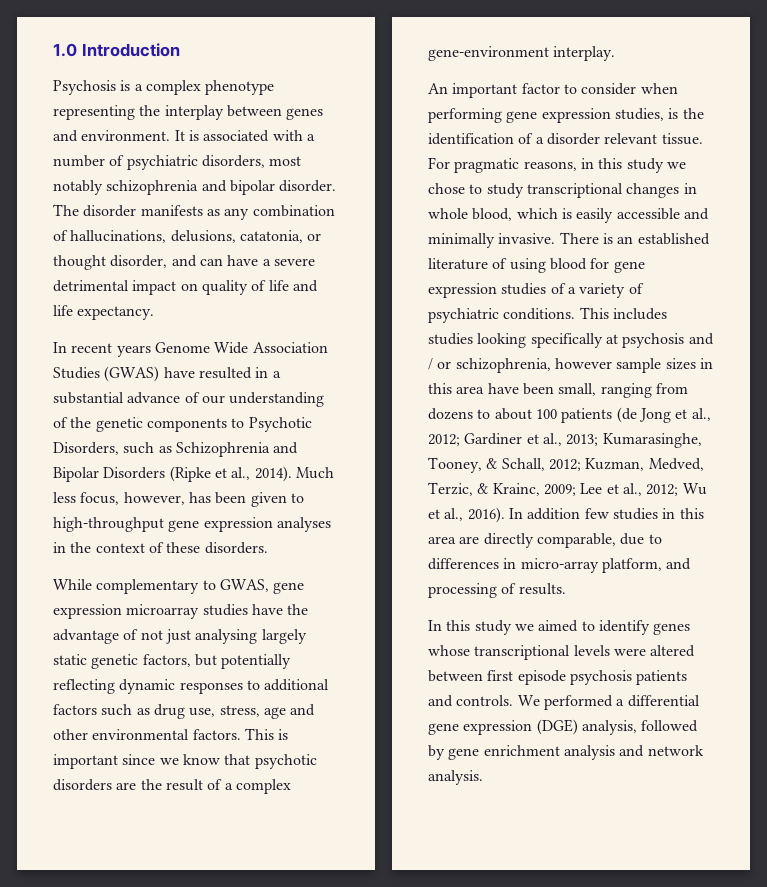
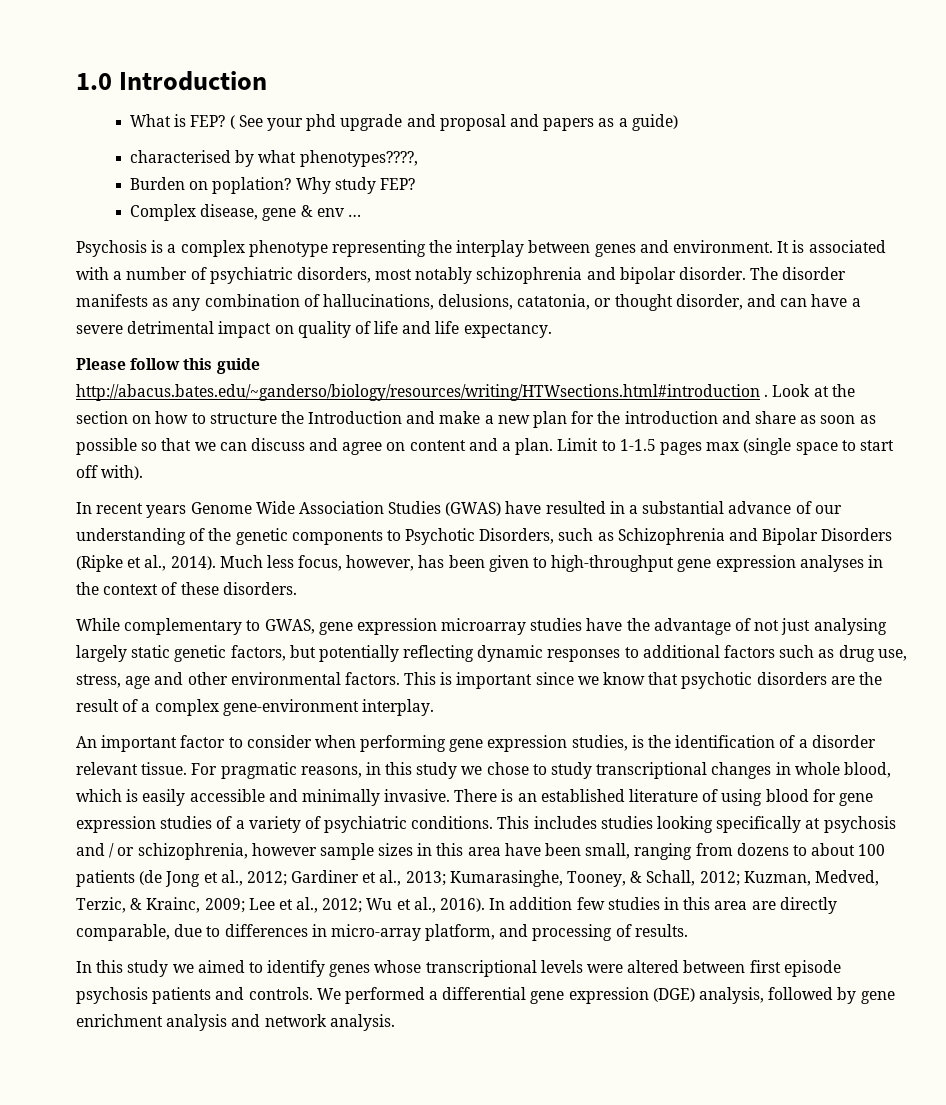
+ What is FEP? ( See your phd upgrade and proposal and papers as a guide)
+ characterised by what phenotypes????,
+ Burden on poplation? Why study FEP?
+ Complex disease, gene & env …
+ Please follow this guide http://abacus.bates.edu/~ganderso/biology/resources/writing/HTWsections.html#introduction . Look at the section on how to structure the Introduction and make a new plan for the introduction and share as soon as possible so that we can discuss and agree on content and a plan. Limit to 1-1.5 pages max (single space to start off with).

